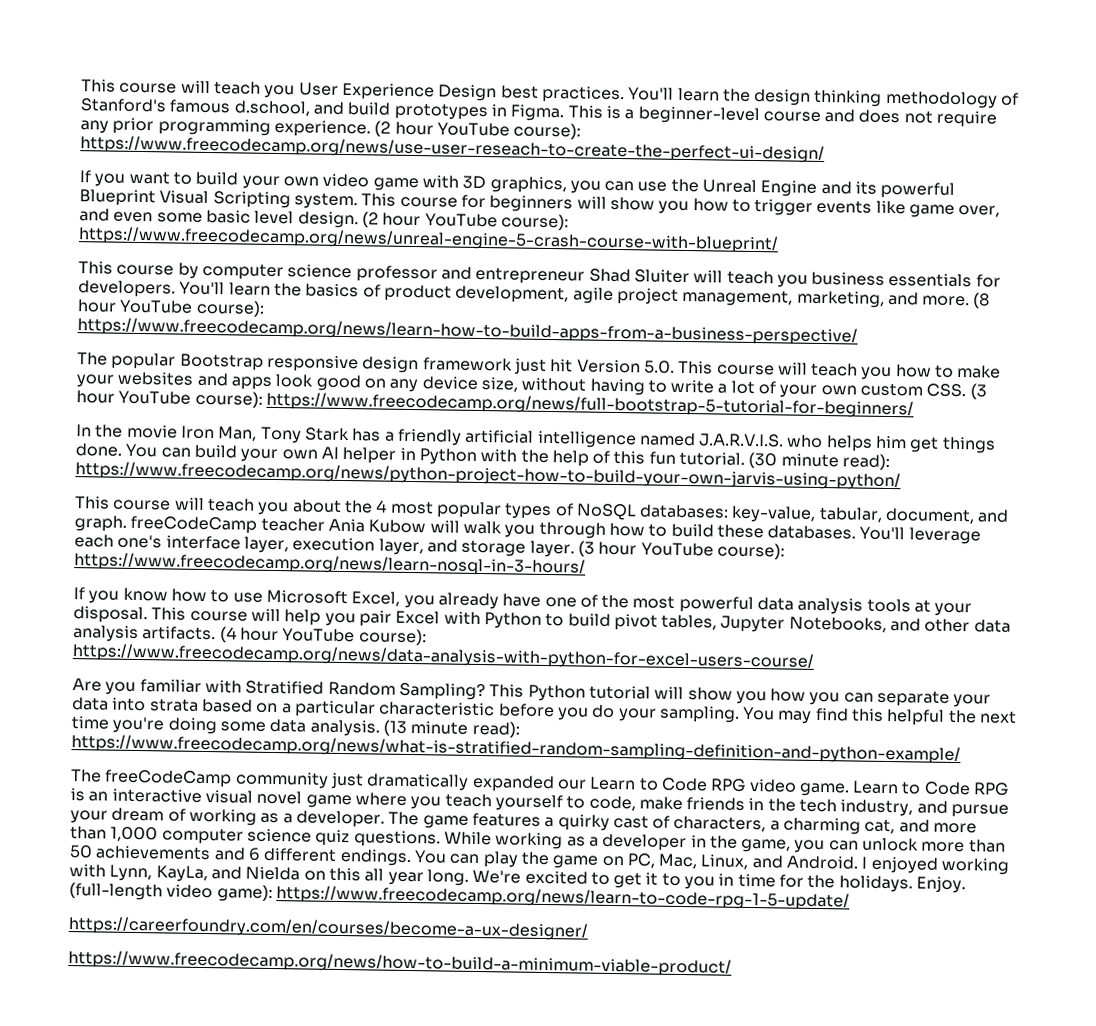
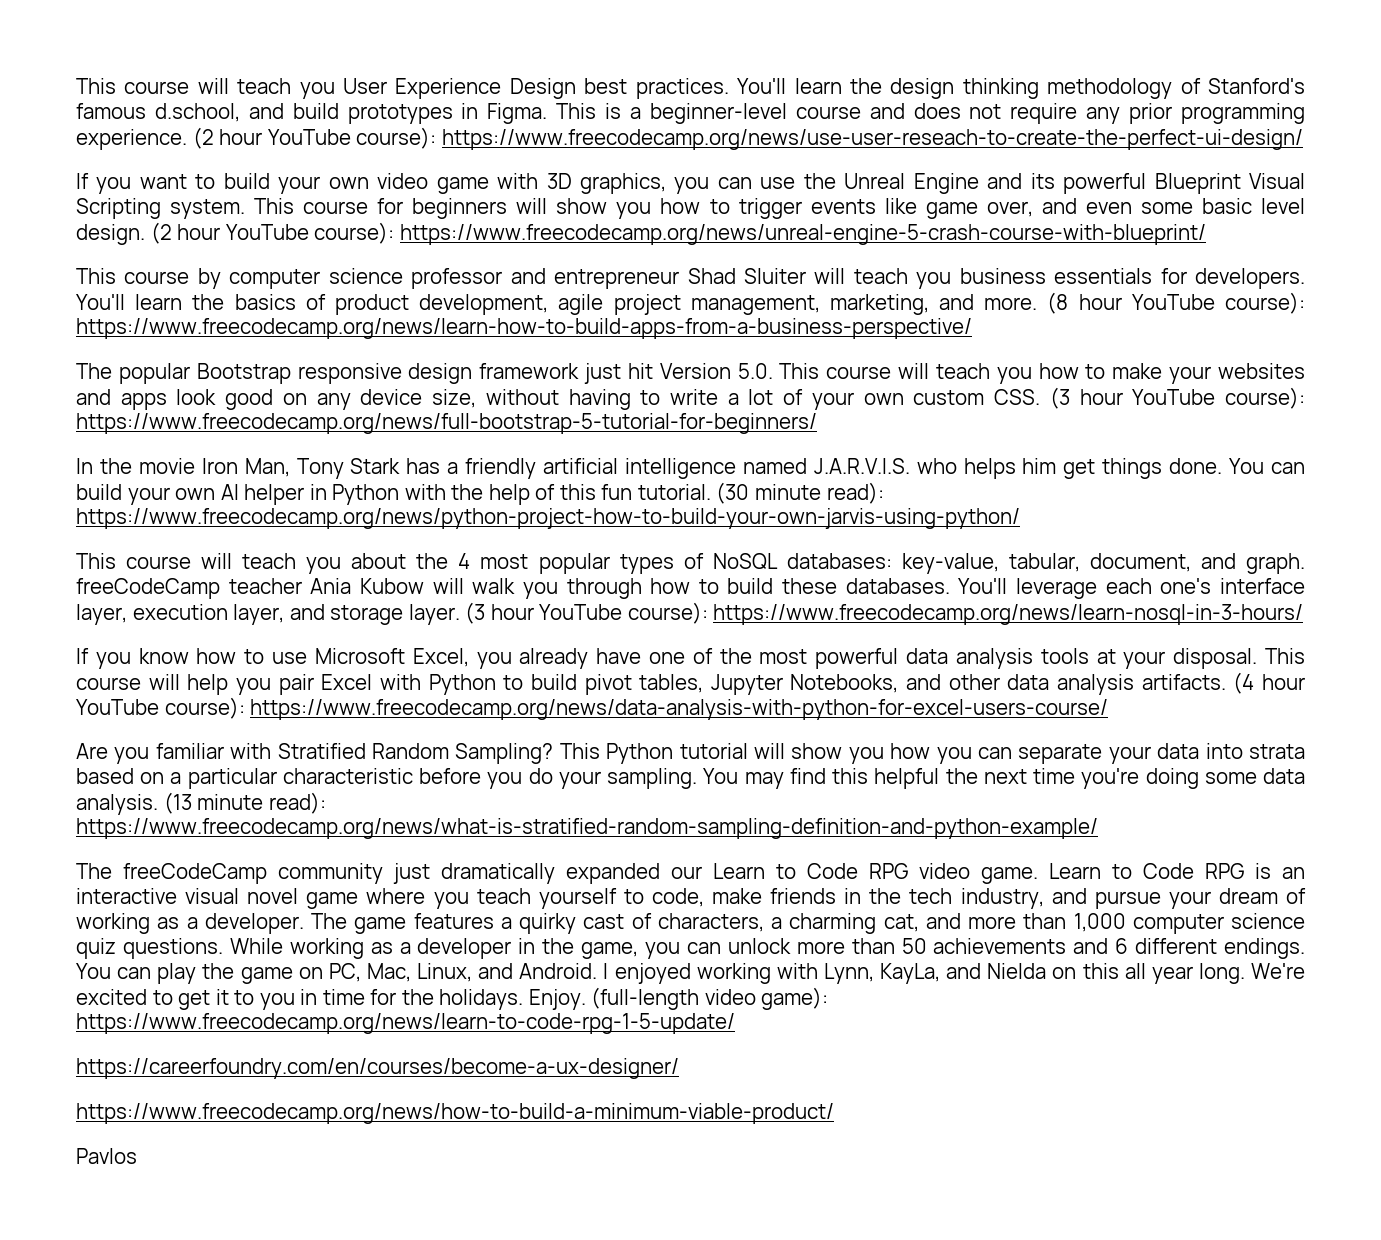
+ Pavlos

